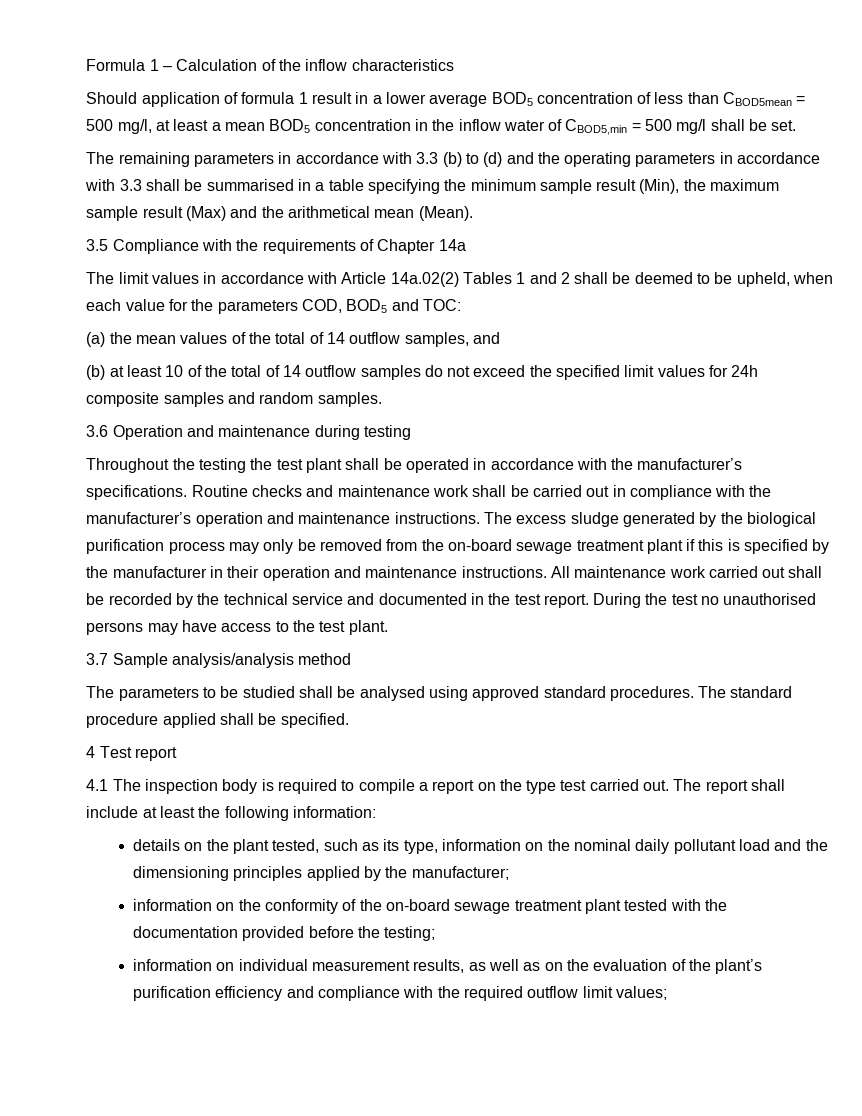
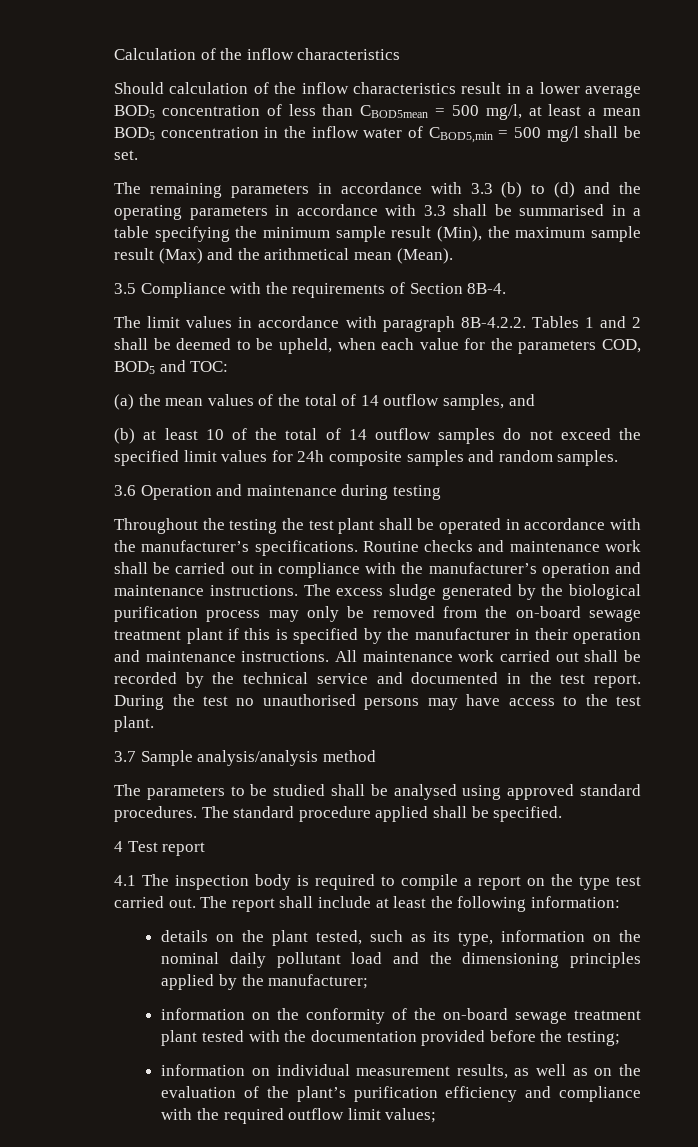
- Formula 1 – Calculation of the inflow characteristics
+ Calculation of the inflow characteristics
- Should application of formula 1 result in a lower average BOD5 concentration of less than CBOD5mean = 500 mg/l, at least a mean BOD5 concentration in the inflow water of CBOD5,min = 500 mg/l shall be set.
+ Should calculation of the inflow characteristics result in a lower average BOD5 concentration of less than CBOD5mean = 500 mg/l, at least a mean BOD5 concentration in the inflow water of CBOD5,min = 500 mg/l shall be set.
- 3.5 Compliance with the requirements of Chapter 14a
+ 3.5 Compliance with the requirements of Section 8B-4.
- The limit values in accordance with Article 14a.02(2) Tables 1 and 2 shall be deemed to be upheld, when each value for the parameters COD, BOD5 and TOC:
+ The limit values in accordance with paragraph 8B-4.2.2. Tables 1 and 2 shall be deemed to be upheld, when each value for the parameters COD, BOD5 and TOC:

